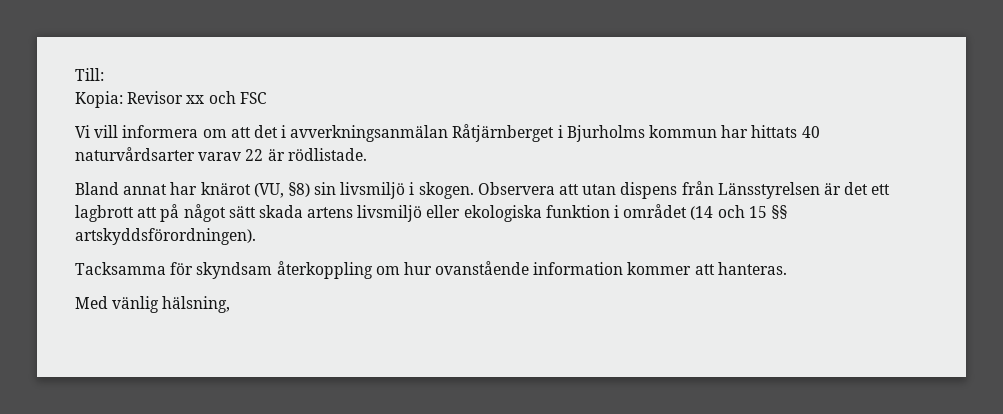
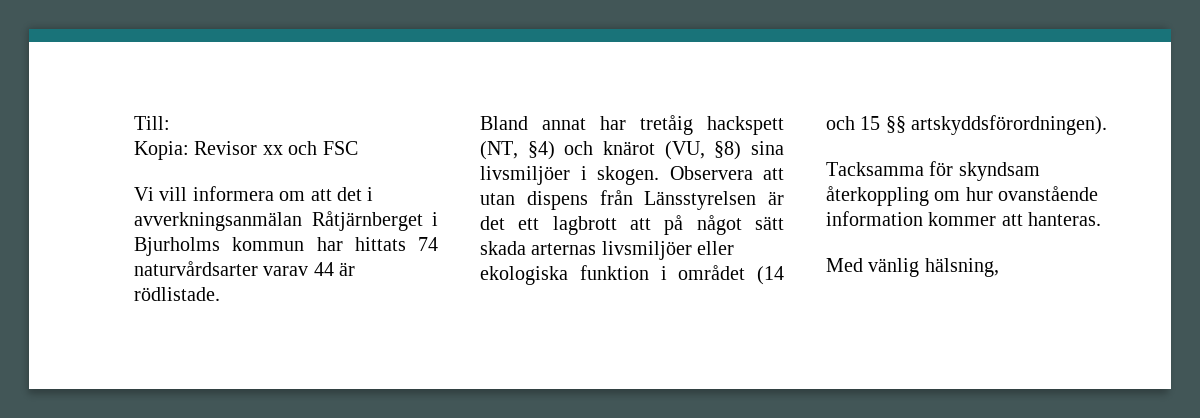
- Vi vill informera om att det i avverkningsanmälan Råtjärnberget i Bjurholms kommun har hittats 40 naturvårdsarter varav 22 är rödlistade.
+ Vi vill informera om att det i avverkningsanmälan Råtjärnberget i Bjurholms kommun har hittats 74 naturvårdsarter varav 44 är rödlistade.
- Bland annat har knärot (VU, §8) sin livsmiljö i skogen.
+ Bland annat har tretåig hackspett (NT, §4) och knärot (VU, §8) sina livsmiljöer i skogen.
- Observera att utan dispens från Länsstyrelsen är det ett lagbrott att på något sätt skada artens livsmiljö eller ekologiska funktion i området (14 och 15 §§ artskyddsförordningen).
+ Observera att utan dispens från Länsstyrelsen är det ett lagbrott att på något sätt skada arternas livsmiljöer eller ekologiska funktion i området (14 och 15 §§ artskyddsförordningen).

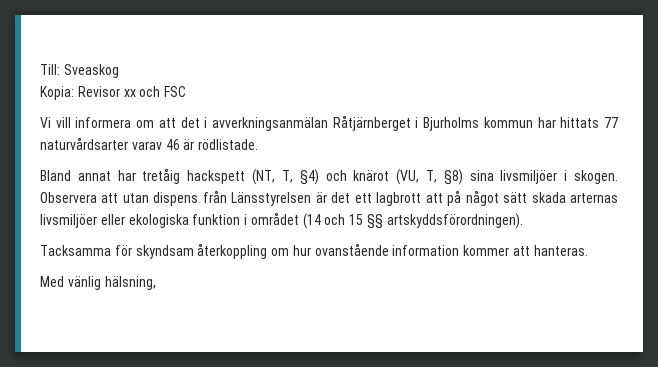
- Till:
+ Till: Sveaskog
- Vi vill informera om att det i avverkningsanmälan Råtjärnberget i Bjurholms kommun har hittats 74 naturvårdsarter varav 44 är rödlistade.
+ Vi vill informera om att det i avverkningsanmälan Råtjärnberget i Bjurholms kommun har hittats 77 naturvårdsarter varav 46 är rödlistade.
- Bland annat har tretåig hackspett (NT, §4) och knärot (VU, §8) sina livsmiljöer i skogen.
+ Bland annat har tretåig hackspett (NT, T, §4) och knärot (VU, T, §8) sina livsmiljöer i skogen.

